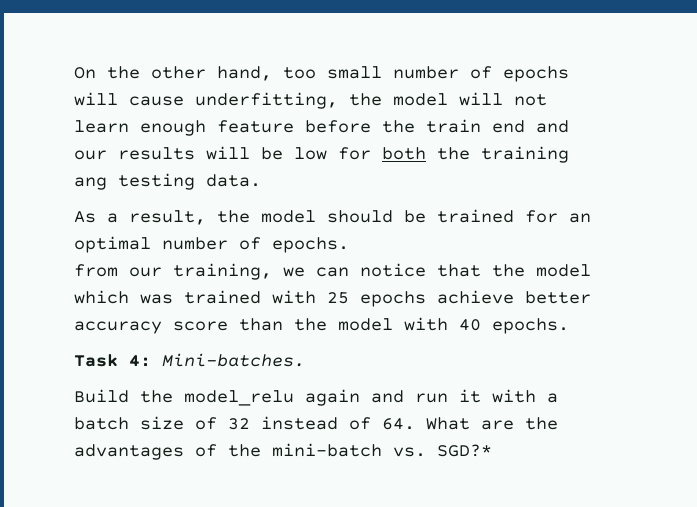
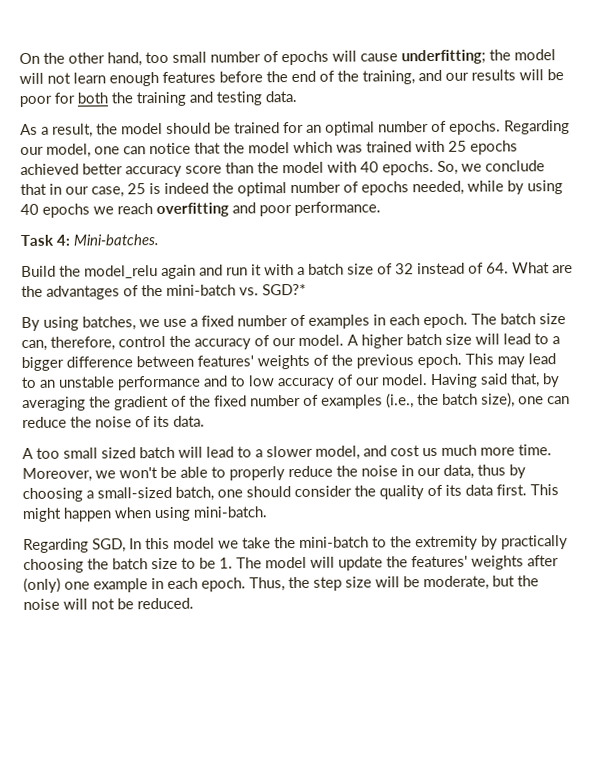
- On the other hand, too small number of epochs will cause underfitting, the model will not learn enough feature before the train end and our results will be low for both the training ang testing data.
+ On the other hand, too small number of epochs will cause underfitting; the model will not learn enough features before the end of the training, and our results will be poor for both the training and testing data.
- As a result, the model should be trained for an optimal number of epochs.
- from our training, we can notice that the model which was trained with 25 epochs achieve better accuracy score than the model with 40 epochs.
+ As a result, the model should be trained for an optimal number of epochs. Regarding our model, one can notice that the model which was trained with 25 epochs achieved better accuracy score than the model with 40 epochs. So, we conclude that in our case, 25 is indeed the optimal number of epochs needed, while by using 40 epochs we reach overfitting and poor performance.
+ By using batches, we use a fixed number of examples in each epoch. The batch size can, therefore, control the accuracy of our model. A higher batch size will lead to a bigger difference between features' weights of the previous epoch. This may lead to an unstable performance and to low accuracy of our model. Having said that, by averaging the gradient of the fixed number of examples (i.e., the batch size), one can reduce the noise of its data.
+ A too small sized batch will lead to a slower model, and cost us much more time. Moreover, we won't be able to properly reduce the noise in our data, thus by choosing a small-sized batch, one should consider the quality of its data first. This might happen when using mini-batch.
+ Regarding SGD, In this model we take the mini-batch to the extremity by practically choosing the batch size to be 1. The model will update the features' weights after (only) one example in each epoch. Thus, the step size will be moderate, but the noise will not be reduced.

